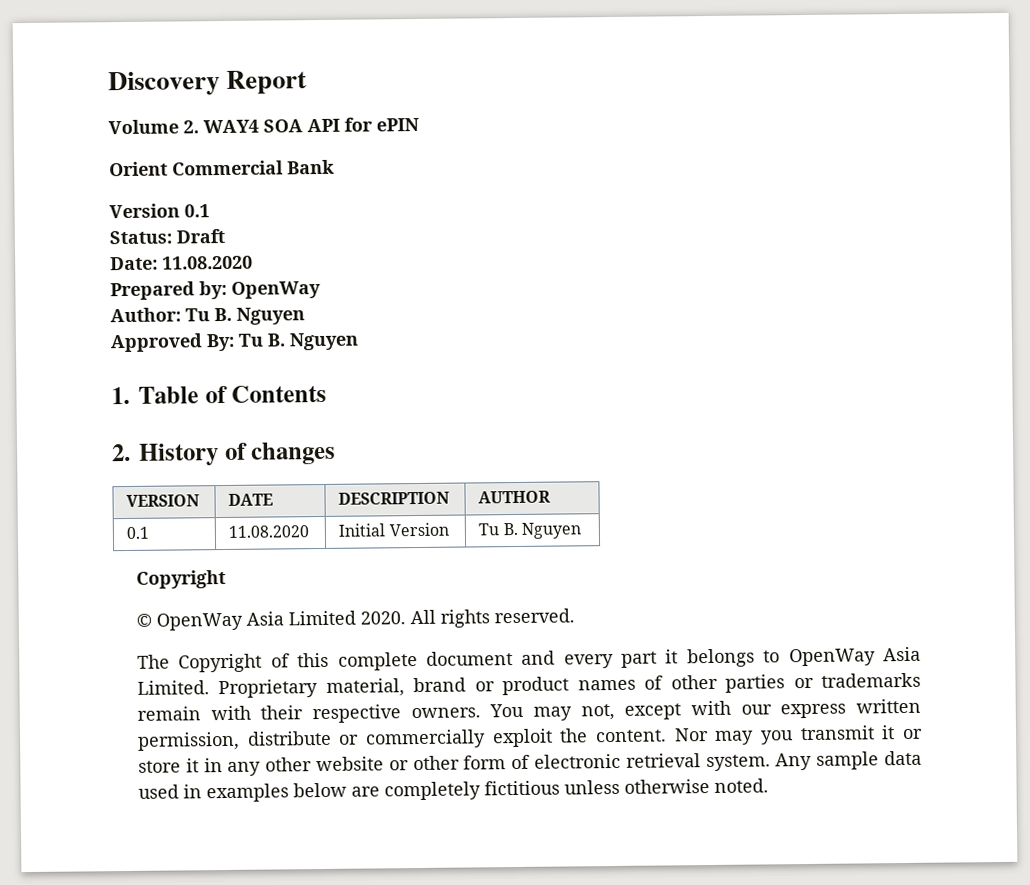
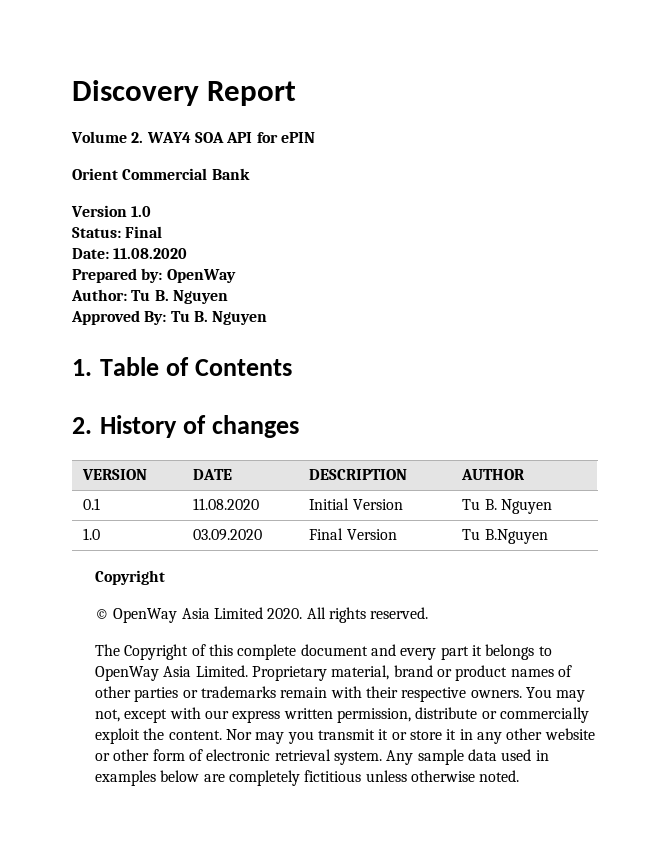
- Version 0.1
+ Version 1.0
- Status: Draft
+ Status: Final
+ 1.0 | 03.09.2020 | Final Version | Tu B.Nguyen

